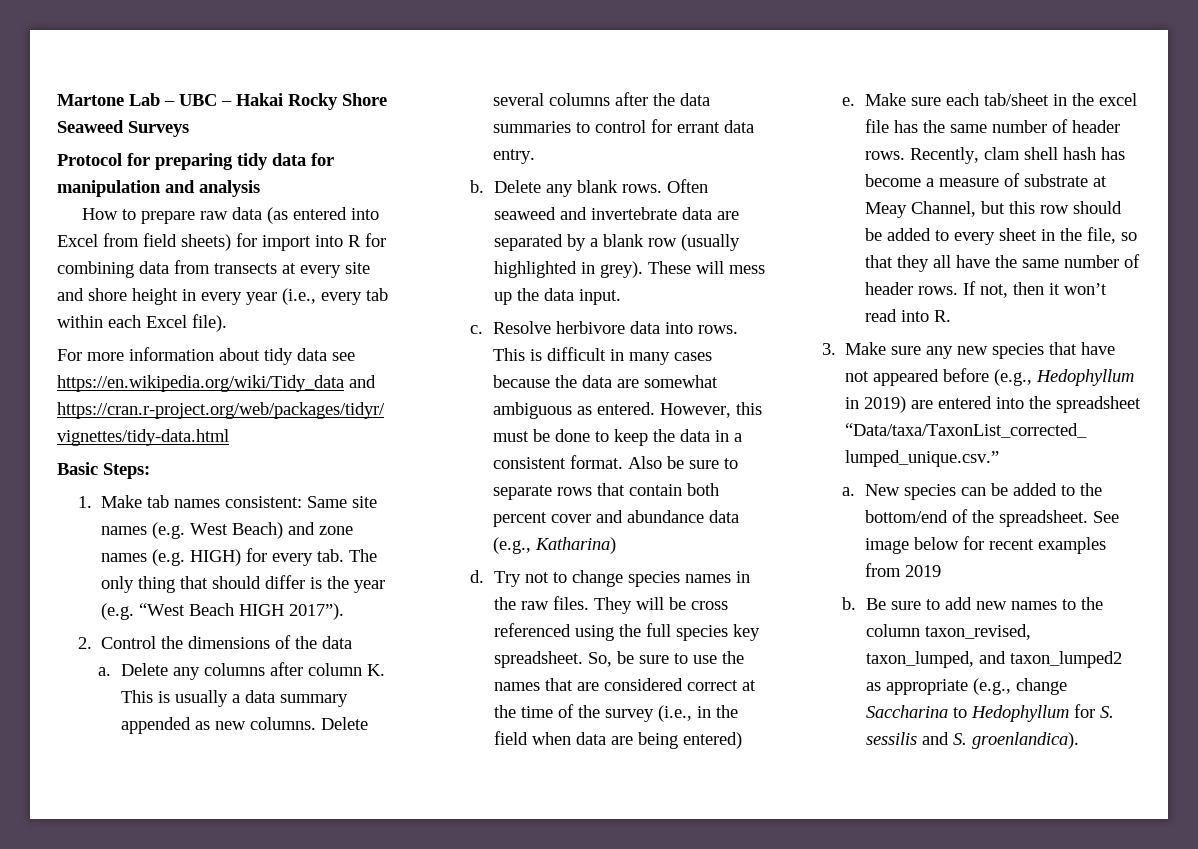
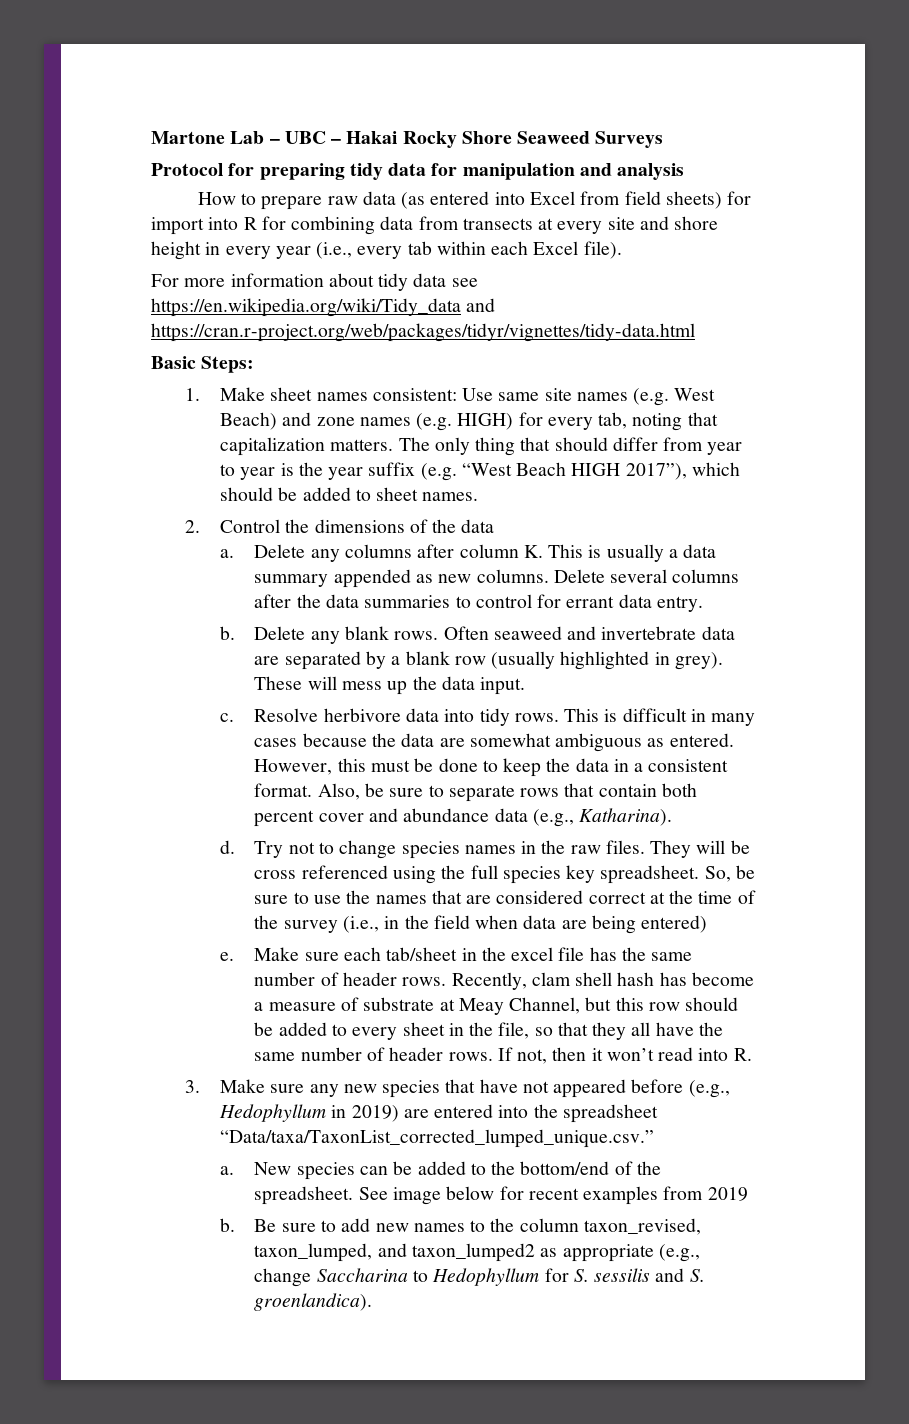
- 1. Make tab names consistent: Same site names (e.g. West Beach) and zone names (e.g. HIGH) for every tab. The only thing that should differ is the year (e.g. “West Beach HIGH 2017”).
+ 1. Make sheet names consistent: Use same site names (e.g. West Beach) and zone names (e.g. HIGH) for every tab, noting that capitalization matters. The only thing that should differ from year to year is the year suffix (e.g. “West Beach HIGH 2017”), which should be added to sheet names.
- Resolve herbivore data into rows.
+ Resolve herbivore data into tidy rows.
- Also be sure to separate rows that contain both percent cover and abundance data (e.g., Katharina)
+ Also, be sure to separate rows that contain both percent cover and abundance data (e.g., Katharina).

